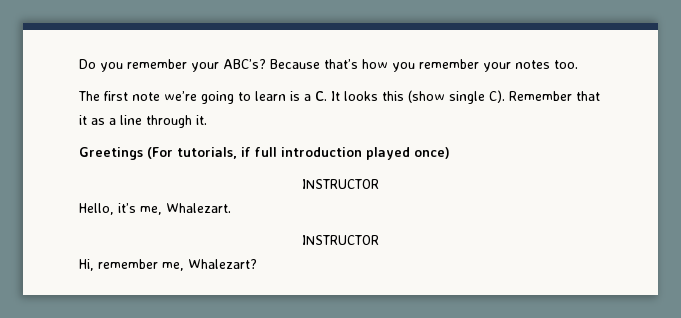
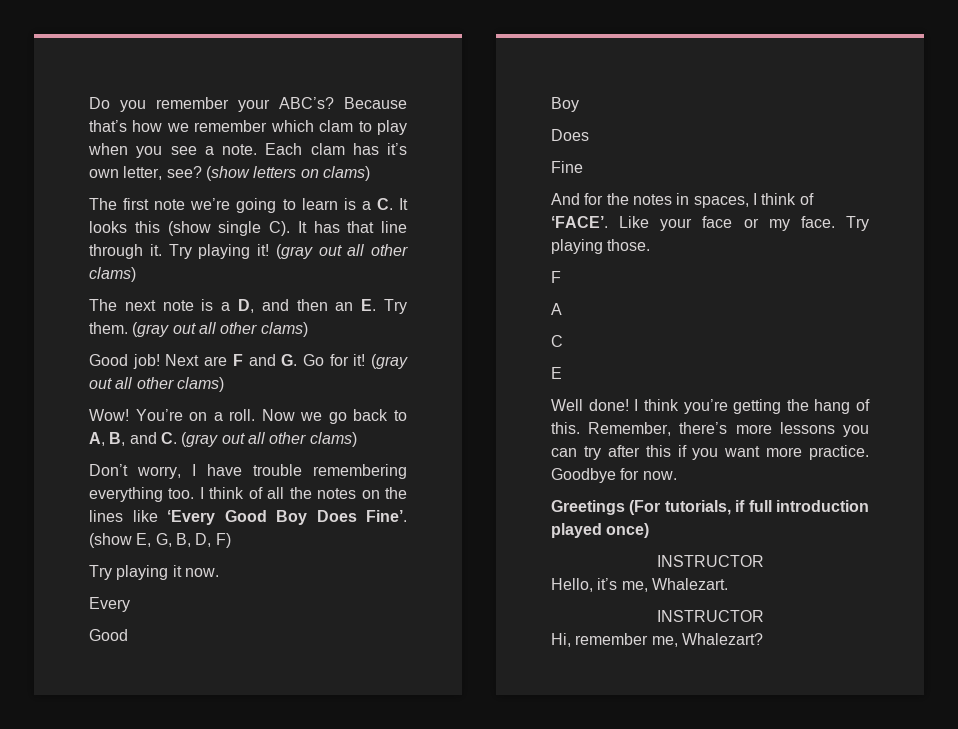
- Because that’s how you remember your notes too.
+ Because that’s how we remember which clam to play when you see a note. Each clam has it’s own letter, see? (show letters on clams)
- The first note we’re going to learn is a C. It looks this (show single C). Remember that it as a line through it.
+ The first note we’re going to learn is a C. It looks this (show single C). It has that line through it. Try playing it! (gray out all other clams)
+ The next note is a D, and then an E. Try them. (gray out all other clams)
+ Good job! Next are F and G. Go for it! (gray out all other clams)
+ Wow! You’re on a roll. Now we go back to A, B, and C. (gray out all other clams)
+ Don’t worry, I have trouble remembering everything too. I think of all the notes on the lines like ‘Every Good Boy Does Fine’. (show E, G, B, D, F)
+ Try playing it now.
+ Every
+ Good
+ Boy
+ Does
+ Fine
+ And for the notes in spaces, I think of ‘FACE’. Like your face or my face. Try playing those.
+ F
+ A
+ C
+ E
+ Well done! I think you’re getting the hang of this. Remember, there’s more lessons you can try after this if you want more practice. Goodbye for now.

